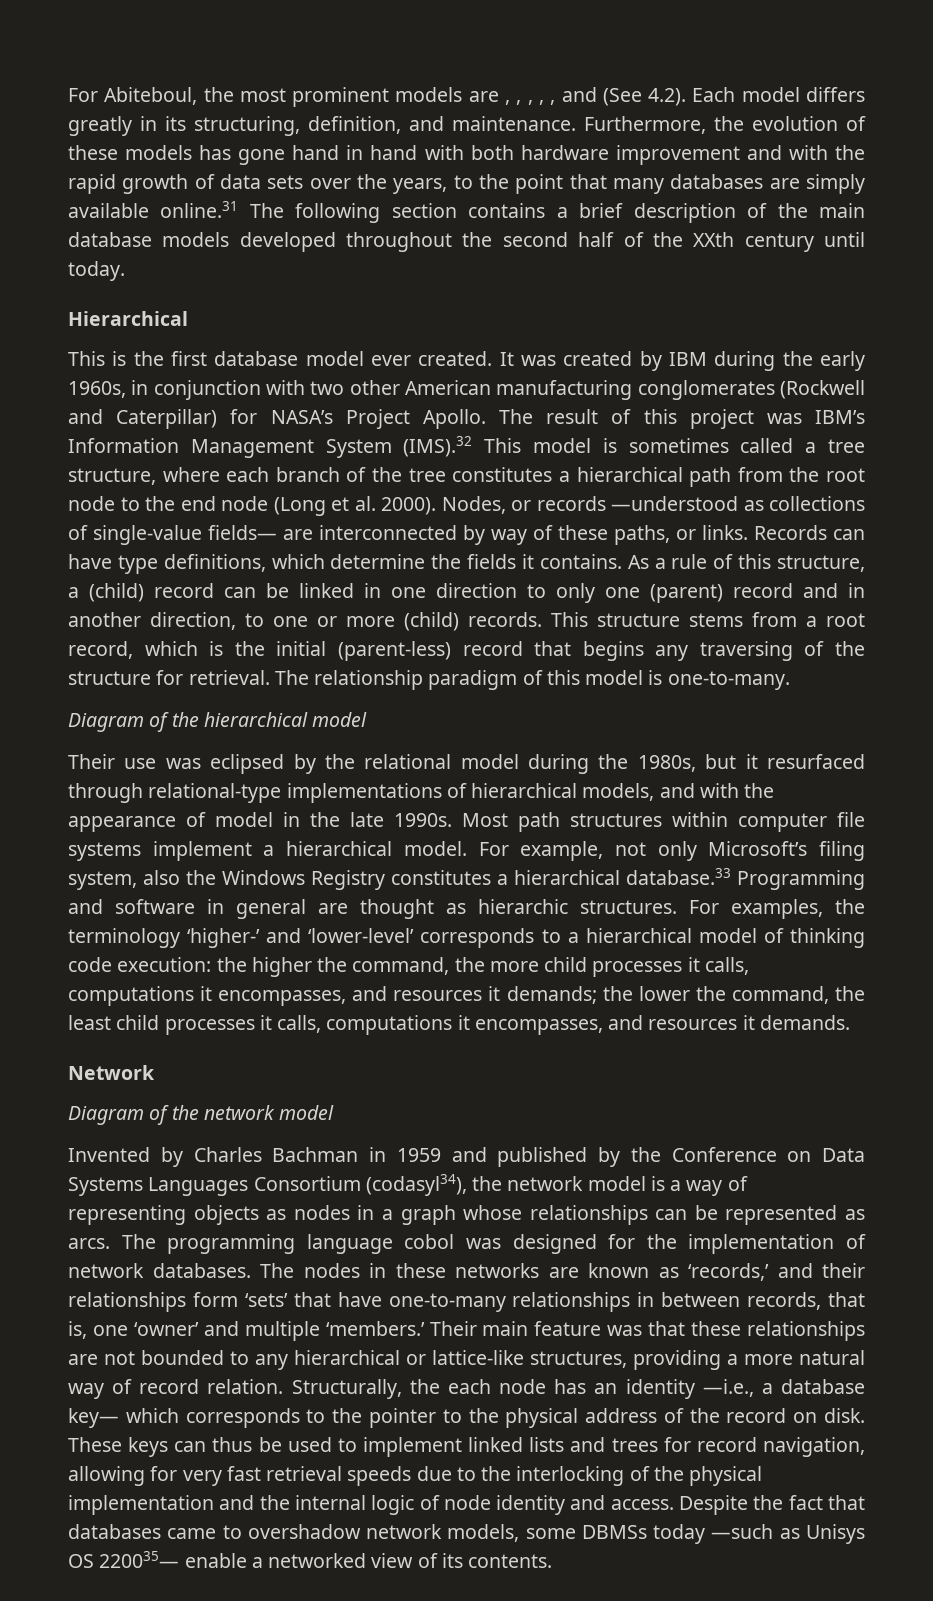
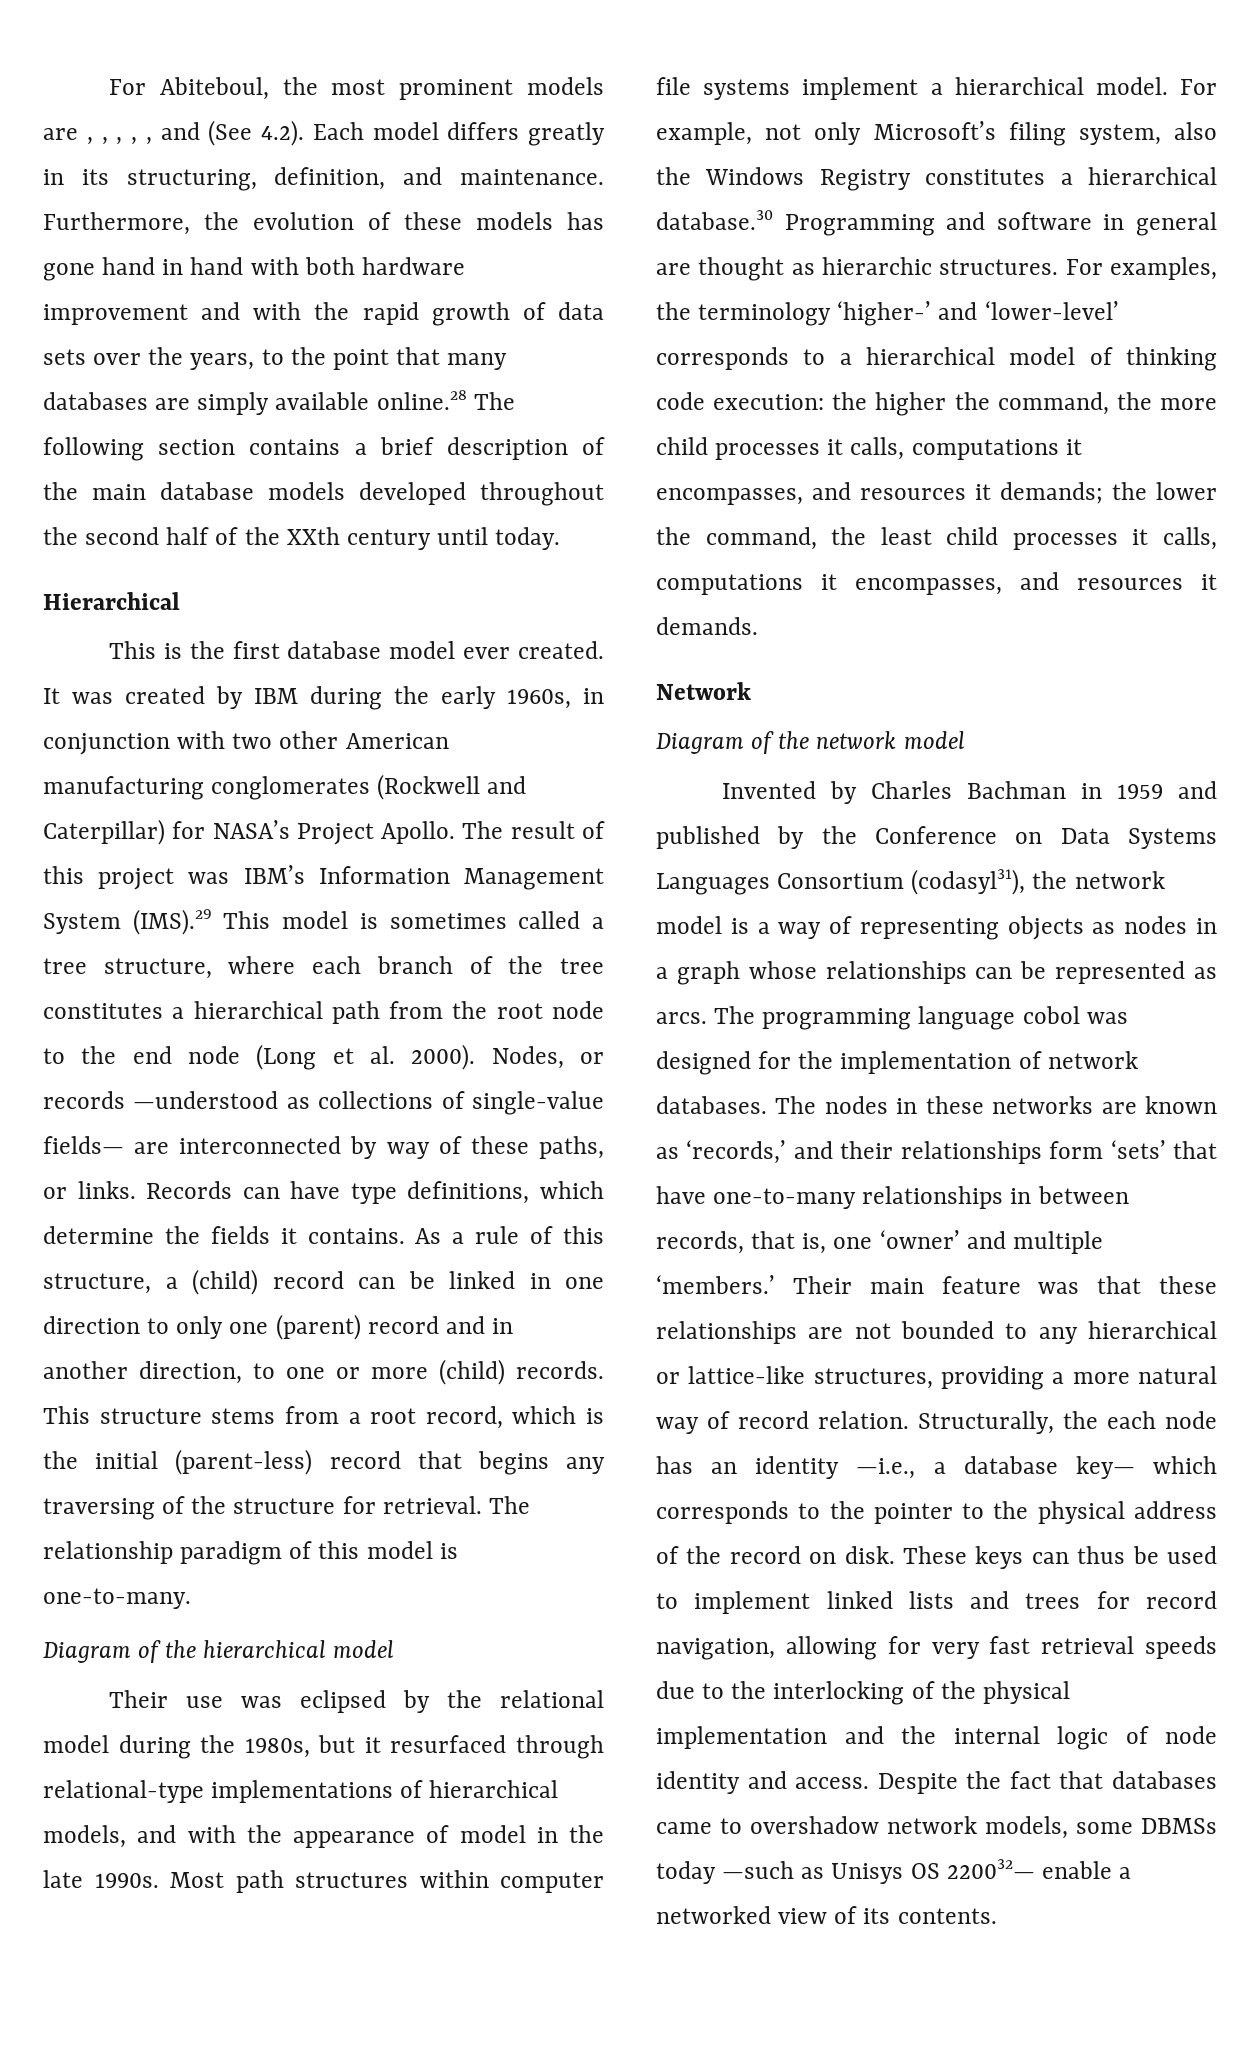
- Furthermore, the evolution of these models has gone hand in hand with both hardware improvement and with the rapid growth of data sets over the years, to the point that many databases are simply available online.31 The following section contains a brief description of the main database models developed throughout the second half of the XXth century until today.
+ Furthermore, the evolution of these models has gone hand in hand with both hardware improvement and with the rapid growth of data sets over the years, to the point that many databases are simply available online.28 The following section contains a brief description of the main database models developed throughout the second half of the XXth century until today.
- The result of this project was IBM’s Information Management System (IMS).32 This model is sometimes called a tree structure, where each branch of the tree constitutes a hierarchical path from the root node to the end node (Long et al. 2000).
+ The result of this project was IBM’s Information Management System (IMS).29 This model is sometimes called a tree structure, where each branch of the tree constitutes a hierarchical path from the root node to the end node (Long et al. 2000).
- For example, not only Microsoft’s filing system, also the Windows Registry constitutes a hierarchical database.33 Programming and software in general are thought as hierarchic structures.
+ For example, not only Microsoft’s filing system, also the Windows Registry constitutes a hierarchical database.30 Programming and software in general are thought as hierarchic structures.
- Invented by Charles Bachman in 1959 and published by the Conference on Data Systems Languages Consortium (codasyl34), the network model is a way of representing objects as nodes in a graph whose relationships can be represented as arcs.
+ Invented by Charles Bachman in 1959 and published by the Conference on Data Systems Languages Consortium (codasyl31), the network model is a way of representing objects as nodes in a graph whose relationships can be represented as arcs.
- Despite the fact that databases came to overshadow network models, some DBMSs today —such as Unisys OS 220035— enable a networked view of its contents.
+ Despite the fact that databases came to overshadow network models, some DBMSs today —such as Unisys OS 220032— enable a networked view of its contents.

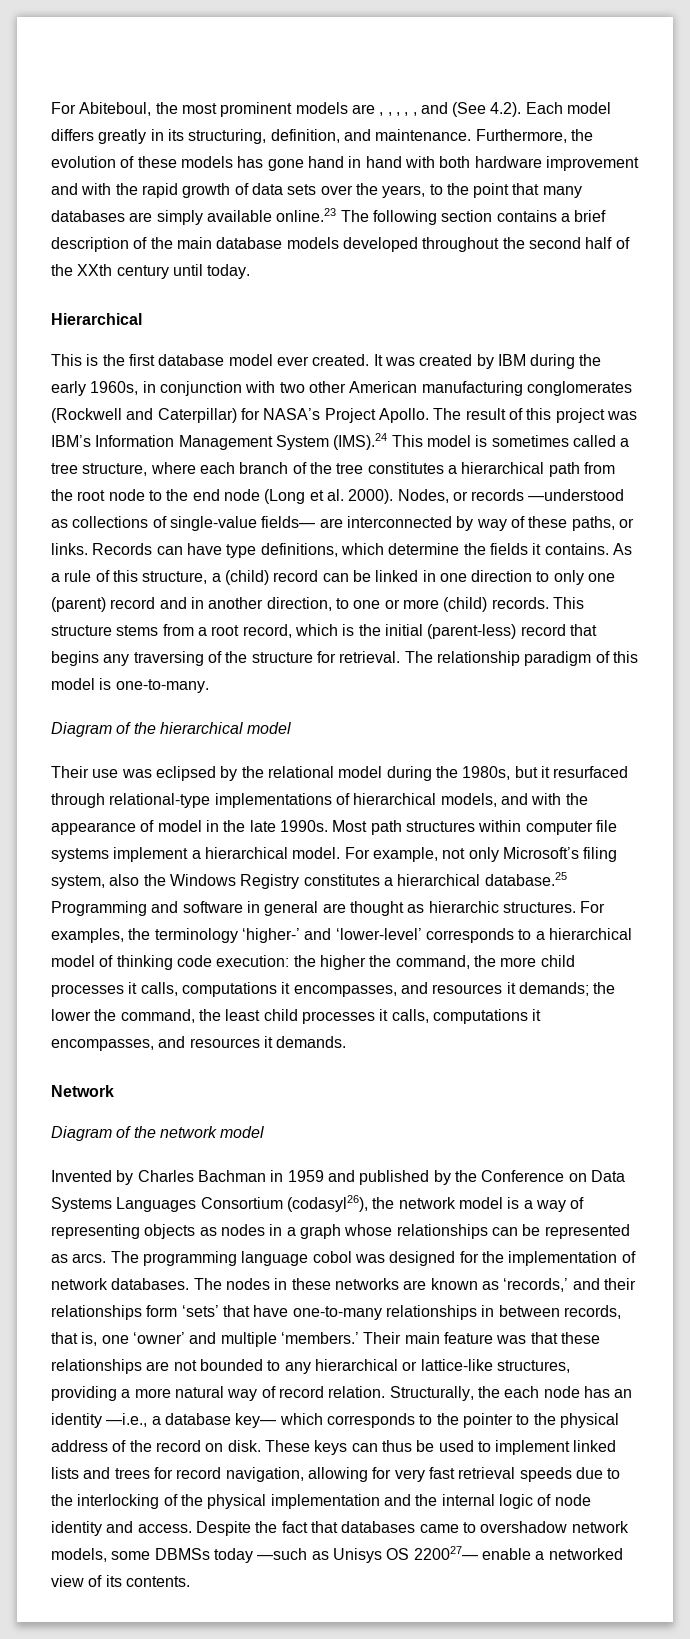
- Furthermore, the evolution of these models has gone hand in hand with both hardware improvement and with the rapid growth of data sets over the years, to the point that many databases are simply available online.28 The following section contains a brief description of the main database models developed throughout the second half of the XXth century until today.
+ Furthermore, the evolution of these models has gone hand in hand with both hardware improvement and with the rapid growth of data sets over the years, to the point that many databases are simply available online.23 The following section contains a brief description of the main database models developed throughout the second half of the XXth century until today.
- The result of this project was IBM’s Information Management System (IMS).29 This model is sometimes called a tree structure, where each branch of the tree constitutes a hierarchical path from the root node to the end node (Long et al. 2000).
+ The result of this project was IBM’s Information Management System (IMS).24 This model is sometimes called a tree structure, where each branch of the tree constitutes a hierarchical path from the root node to the end node (Long et al. 2000).
- For example, not only Microsoft’s filing system, also the Windows Registry constitutes a hierarchical database.30 Programming and software in general are thought as hierarchic structures.
+ For example, not only Microsoft’s filing system, also the Windows Registry constitutes a hierarchical database.25 Programming and software in general are thought as hierarchic structures.
- Invented by Charles Bachman in 1959 and published by the Conference on Data Systems Languages Consortium (codasyl31), the network model is a way of representing objects as nodes in a graph whose relationships can be represented as arcs.
+ Invented by Charles Bachman in 1959 and published by the Conference on Data Systems Languages Consortium (codasyl26), the network model is a way of representing objects as nodes in a graph whose relationships can be represented as arcs.
- Despite the fact that databases came to overshadow network models, some DBMSs today —such as Unisys OS 220032— enable a networked view of its contents.
+ Despite the fact that databases came to overshadow network models, some DBMSs today —such as Unisys OS 220027— enable a networked view of its contents.

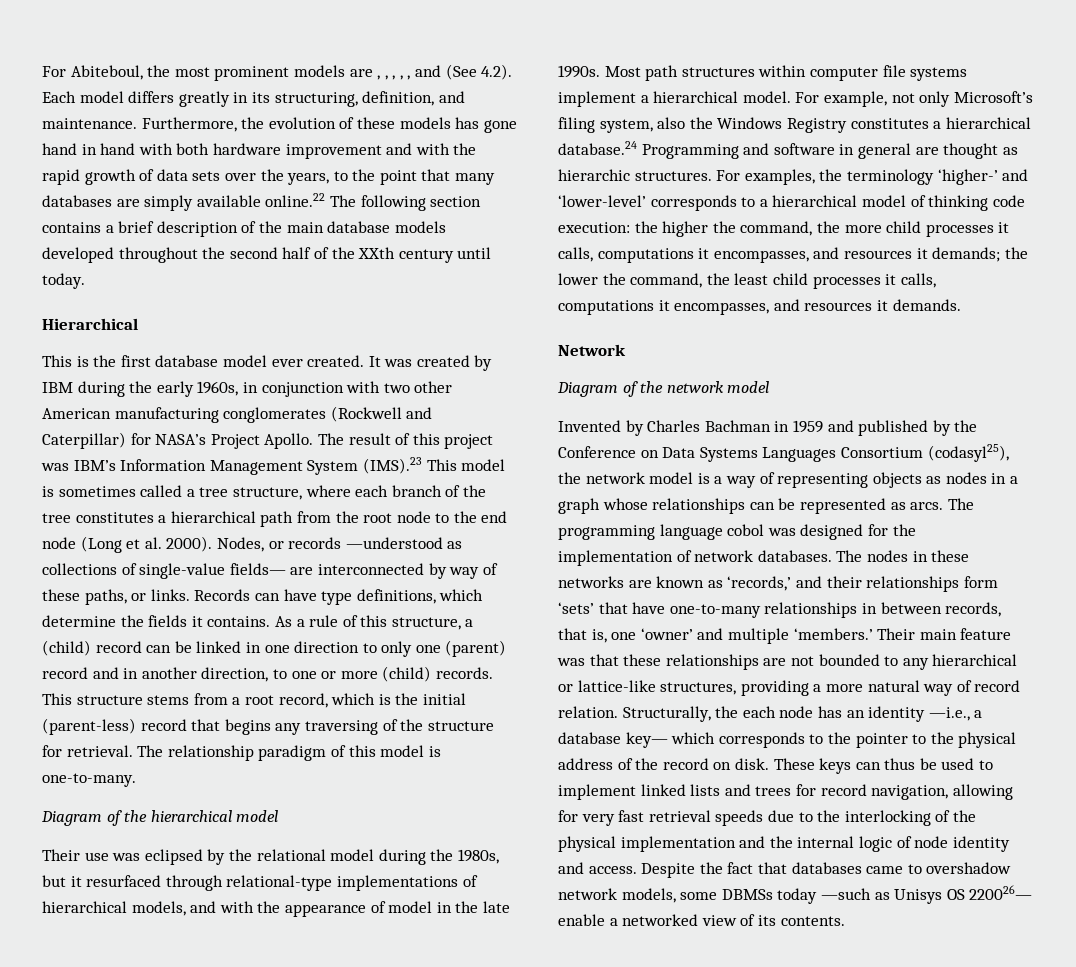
- Furthermore, the evolution of these models has gone hand in hand with both hardware improvement and with the rapid growth of data sets over the years, to the point that many databases are simply available online.23 The following section contains a brief description of the main database models developed throughout the second half of the XXth century until today.
+ Furthermore, the evolution of these models has gone hand in hand with both hardware improvement and with the rapid growth of data sets over the years, to the point that many databases are simply available online.22 The following section contains a brief description of the main database models developed throughout the second half of the XXth century until today.
- The result of this project was IBM’s Information Management System (IMS).24 This model is sometimes called a tree structure, where each branch of the tree constitutes a hierarchical path from the root node to the end node (Long et al. 2000).
+ The result of this project was IBM’s Information Management System (IMS).23 This model is sometimes called a tree structure, where each branch of the tree constitutes a hierarchical path from the root node to the end node (Long et al. 2000).
- For example, not only Microsoft’s filing system, also the Windows Registry constitutes a hierarchical database.25 Programming and software in general are thought as hierarchic structures.
+ For example, not only Microsoft’s filing system, also the Windows Registry constitutes a hierarchical database.24 Programming and software in general are thought as hierarchic structures.
- Invented by Charles Bachman in 1959 and published by the Conference on Data Systems Languages Consortium (codasyl26), the network model is a way of representing objects as nodes in a graph whose relationships can be represented as arcs.
+ Invented by Charles Bachman in 1959 and published by the Conference on Data Systems Languages Consortium (codasyl25), the network model is a way of representing objects as nodes in a graph whose relationships can be represented as arcs.
- Despite the fact that databases came to overshadow network models, some DBMSs today —such as Unisys OS 220027— enable a networked view of its contents.
+ Despite the fact that databases came to overshadow network models, some DBMSs today —such as Unisys OS 220026— enable a networked view of its contents.

